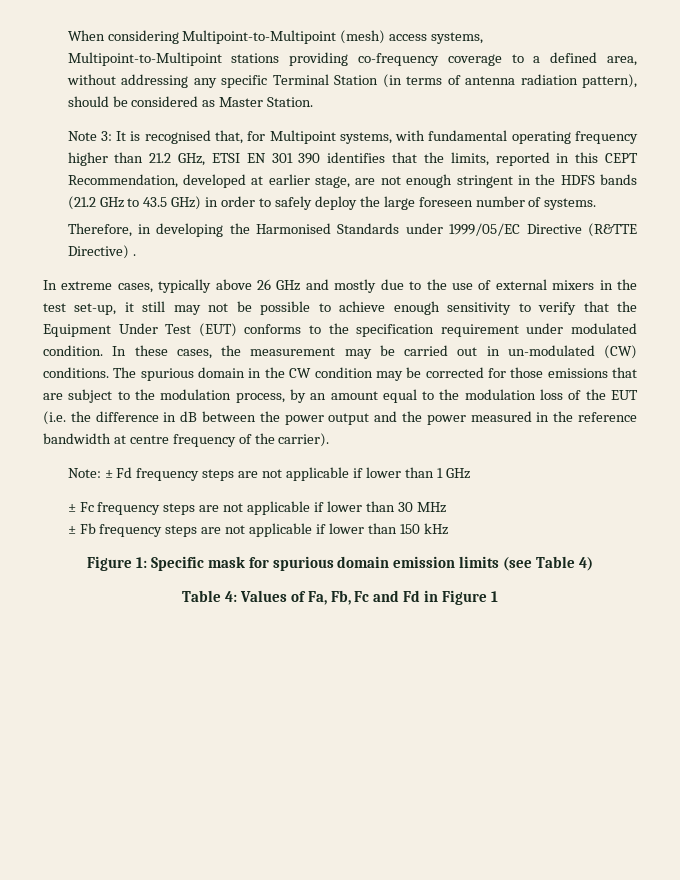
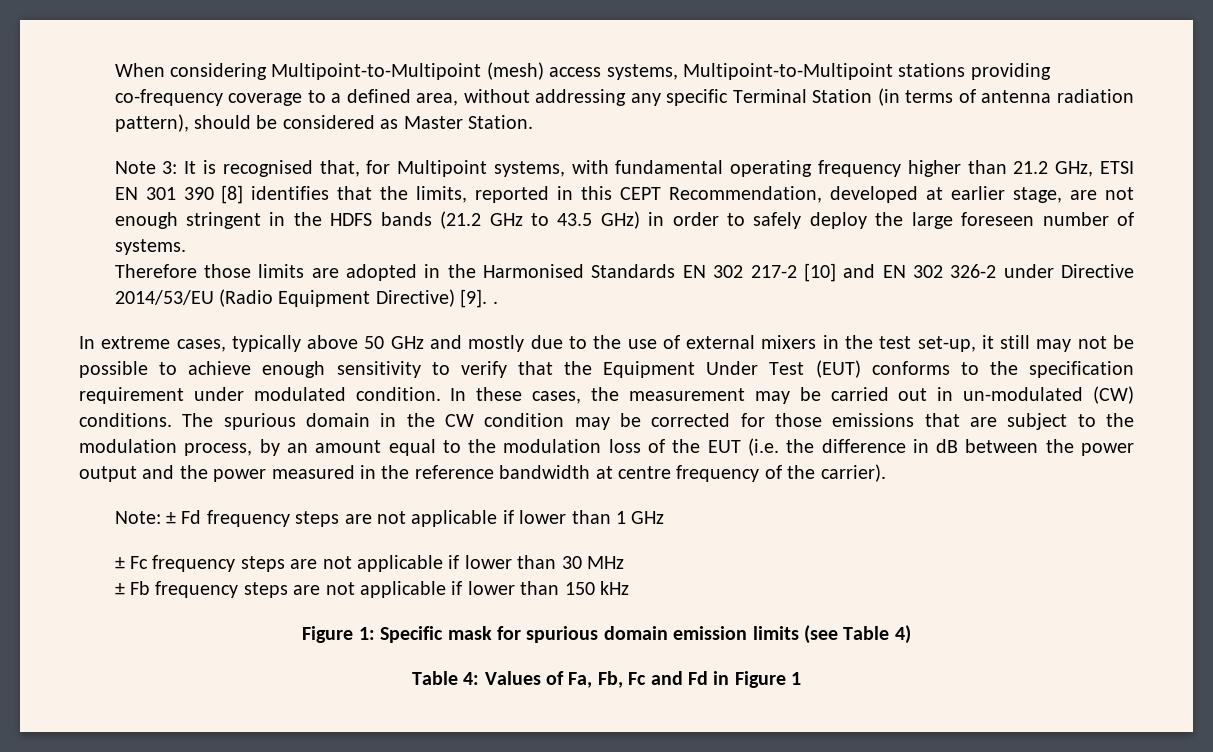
- Note 3: It is recognised that, for Multipoint systems, with fundamental operating frequency higher than 21.2 GHz, ETSI EN 301 390 identifies that the limits, reported in this CEPT Recommendation, developed at earlier stage, are not enough stringent in the HDFS bands (21.2 GHz to 43.5 GHz) in order to safely deploy the large foreseen number of systems.
+ Note 3: It is recognised that, for Multipoint systems, with fundamental operating frequency higher than 21.2 GHz, ETSI EN 301 390 [8] identifies that the limits, reported in this CEPT Recommendation, developed at earlier stage, are not enough stringent in the HDFS bands (21.2 GHz to 43.5 GHz) in order to safely deploy the large foreseen number of systems.
- Therefore, in developing the Harmonised Standards under 1999/05/EC Directive (R&TTE Directive) .
+ Therefore those limits are adopted in the Harmonised Standards EN 302 217-2 [10] and EN 302 326-2 under Directive 2014/53/EU (Radio Equipment Directive) [9]. .
- In extreme cases, typically above 26 GHz and mostly due to the use of external mixers in the test set-up, it still may not be possible to achieve enough sensitivity to verify that the Equipment Under Test (EUT) conforms to the specification requirement under modulated condition.
+ In extreme cases, typically above 50 GHz and mostly due to the use of external mixers in the test set-up, it still may not be possible to achieve enough sensitivity to verify that the Equipment Under Test (EUT) conforms to the specification requirement under modulated condition.

